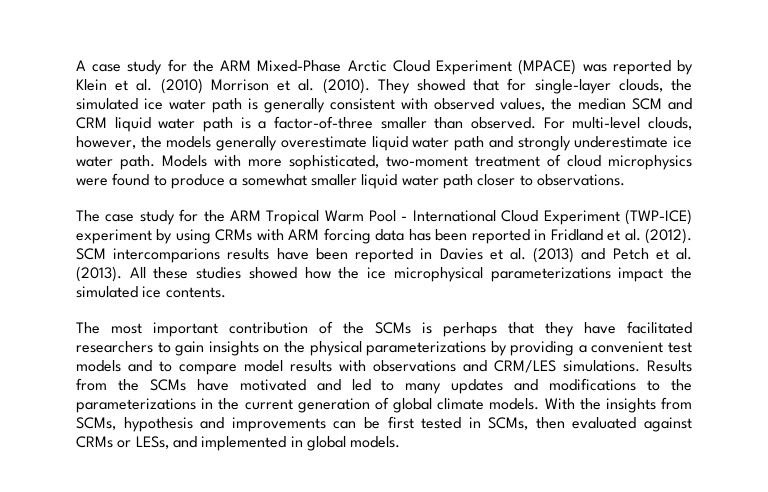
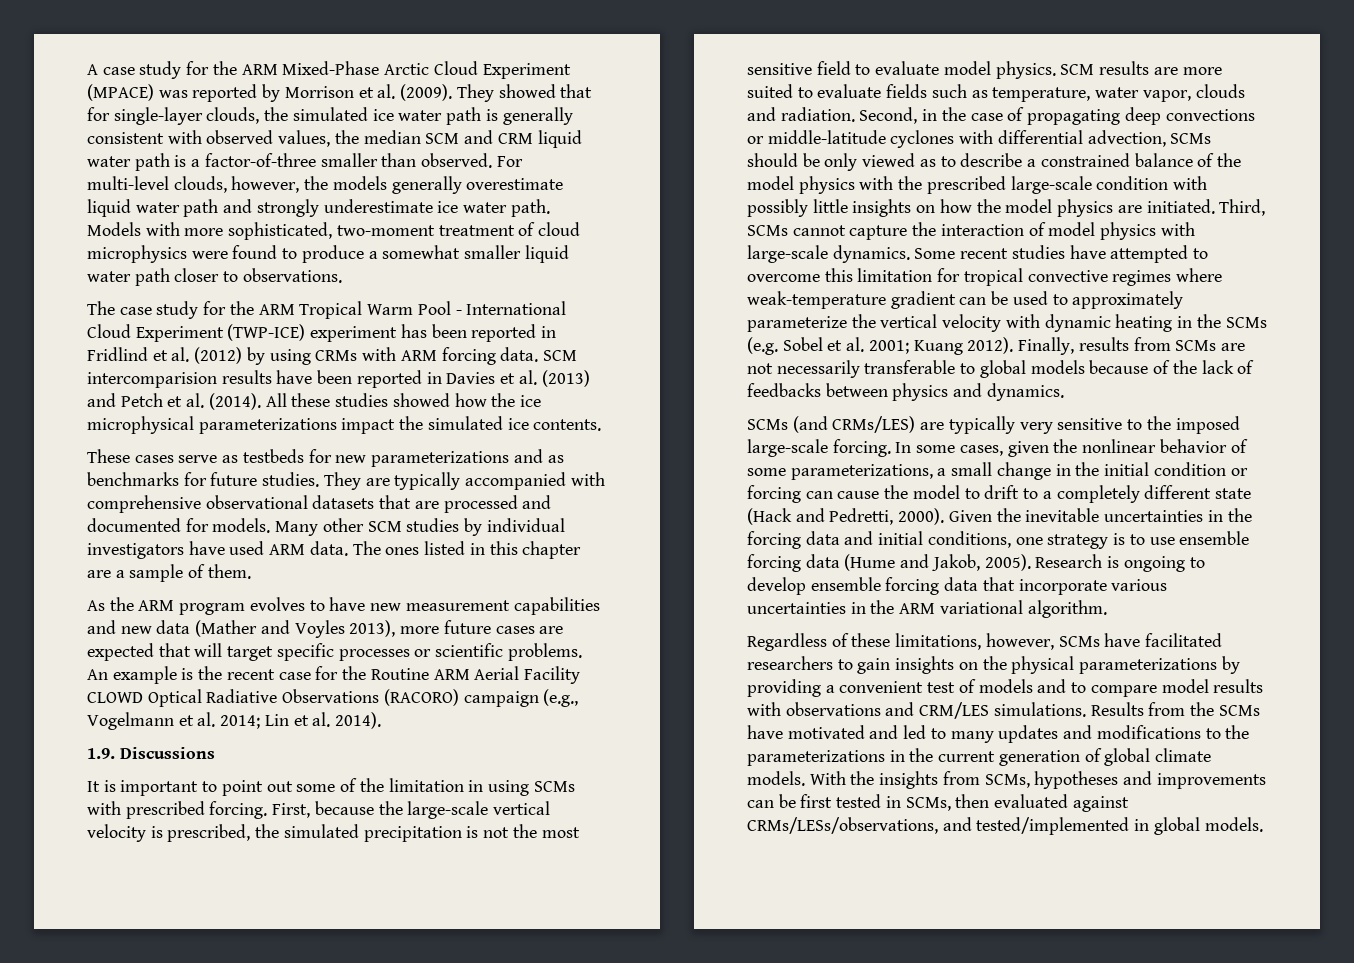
- A case study for the ARM Mixed-Phase Arctic Cloud Experiment (MPACE) was reported by Klein et al. (2010) Morrison et al. (2010).
+ A case study for the ARM Mixed-Phase Arctic Cloud Experiment (MPACE) was reported by Morrison et al. (2009).
- The case study for the ARM Tropical Warm Pool - International Cloud Experiment (TWP-ICE) experiment by using CRMs with ARM forcing data has been reported in Fridland et al. (2012). SCM intercomparions results have been reported in Davies et al. (2013) and Petch et al. (2013).
+ The case study for the ARM Tropical Warm Pool - International Cloud Experiment (TWP-ICE) experiment has been reported in Fridlind et al. (2012) by using CRMs with ARM forcing data. SCM intercomparision results have been reported in Davies et al. (2013) and Petch et al. (2014).
- The most important contribution of the SCMs is perhaps that they have facilitated researchers to gain insights on the physical parameterizations by providing a convenient test models and to compare model results with observations and CRM/LES simulations.
+ These cases serve as testbeds for new parameterizations and as benchmarks for future studies. They are typically accompanied with comprehensive observational datasets that are processed and documented for models. Many other SCM studies by individual investigators have used ARM data. The ones listed in this chapter are a sample of them.
+ As the ARM program evolves to have new measurement capabilities and new data (Mather and Voyles 2013), more future cases are expected that will target specific processes or scientific problems. An example is the recent case for the Routine ARM Aerial Facility CLOWD Optical Radiative Observations (RACORO) campaign (e.g., Vogelmann et al. 2014; Lin et al. 2014).
+ 1.9. Discussions
+ It is important to point out some of the limitation in using SCMs with prescribed forcing. First, because the large-scale vertical velocity is prescribed, the simulated precipitation is not the most sensitive field to evaluate model physics. SCM results are more suited to evaluate fields such as temperature, water vapor, clouds and radiation. Second, in the case of propagating deep convections or middle-latitude cyclones with differential advection, SCMs should be only viewed as to describe a constrained balance of the model physics with the prescribed large-scale condition with possibly little insights on how the model physics are initiated. Third, SCMs cannot capture the interaction of model physics with large-scale dynamics. Some recent studies have attempted to overcome this limitation for tropical convective regimes where weak-temperature gradient can be used to approximately parameterize the vertical velocity with dynamic heating in the SCMs (e.g. Sobel et al. 2001; Kuang 2012). Finally, results from SCMs are not necessarily transferable to global models because of the lack of feedbacks between physics and dynamics.
+ SCMs (and CRMs/LES) are typically very sensitive to the imposed large-scale forcing. In some cases, given the nonlinear behavior of some parameterizations, a small change in the initial condition or forcing can cause the model to drift to a completely different state (Hack and Pedretti, 2000). Given the inevitable uncertainties in the forcing data and initial conditions, one strategy is to use ensemble forcing data (Hume and Jakob, 2005). Research is ongoing to develop ensemble forcing data that incorporate various uncertainties in the ARM variational algorithm.
+ Regardless of these limitations, however, SCMs have facilitated researchers to gain insights on the physical parameterizations by providing a convenient test of models and to compare model results with observations and CRM/LES simulations.
- With the insights from SCMs, hypothesis and improvements can be first tested in SCMs, then evaluated against CRMs or LESs, and implemented in global models.
+ With the insights from SCMs, hypotheses and improvements can be first tested in SCMs, then evaluated against CRMs/LESs/observations, and tested/implemented in global models.

